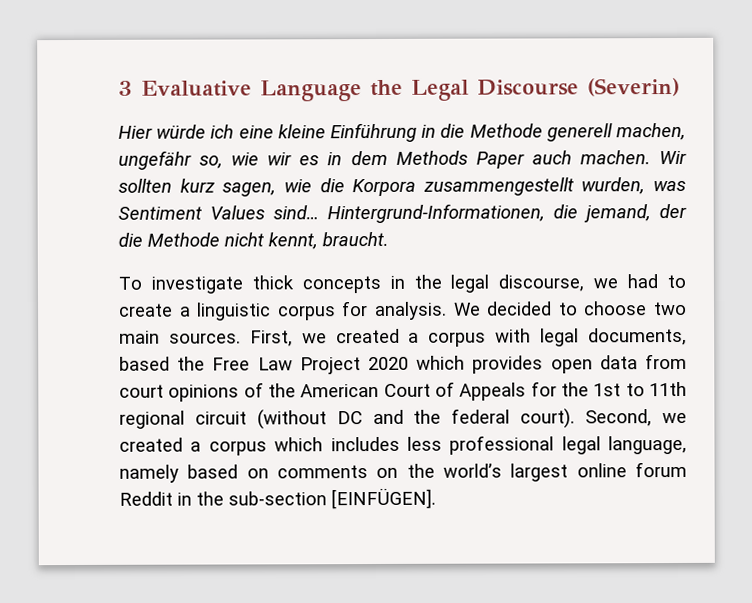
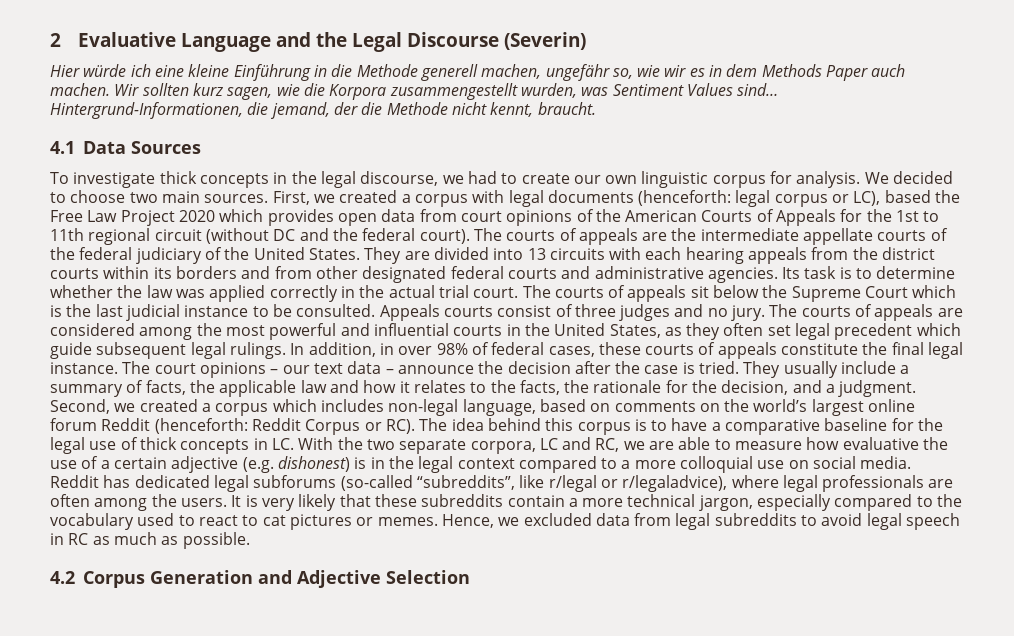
- 3 Evaluative Language the Legal Discourse (Severin)
+ 2 Evaluative Language and the Legal Discourse (Severin)
+ 4.1 Data Sources
- To investigate thick concepts in the legal discourse, we had to create a linguistic corpus for analysis.
+ To investigate thick concepts in the legal discourse, we had to create our own linguistic corpus for analysis.
- First, we created a corpus with legal documents, based the Free Law Project 2020 which provides open data from court opinions of the American Court of Appeals for the 1st to 11th regional circuit (without DC and the federal court).
+ First, we created a corpus with legal documents (henceforth: legal corpus or LC), based the Free Law Project 2020 which provides open data from court opinions of the American Courts of Appeals for the 1st to 11th regional circuit (without DC and the federal court).
+ The courts of appeals are the intermediate appellate courts of the federal judiciary of the United States. They are divided into 13 circuits with each hearing appeals from the district courts within its borders and from other designated federal courts and administrative agencies. Its task is to determine whether the law was applied correctly in the actual trial court. The courts of appeals sit below the Supreme Court which is the last judicial instance to be consulted. Appeals courts consist of three judges and no jury. The courts of appeals are considered among the most powerful and influential courts in the United States, as they often set legal precedent which guide subsequent legal rulings. In addition, in over 98% of federal cases, these courts of appeals constitute the final legal instance. The court opinions – our text data – announce the decision after the case is tried. They usually include a summary of facts, the applicable law and how it relates to the facts, the rationale for the decision, and a judgment.
- Second, we created a corpus which includes less professional legal language, namely based on comments on the world’s largest online forum Reddit in the sub-section [EINFÜGEN].
+ Second, we created a corpus which includes non-legal language, based on comments on the world’s largest online forum Reddit (henceforth: Reddit Corpus or RC). The idea behind this corpus is to have a comparative baseline for the legal use of thick concepts in LC. With the two separate corpora, LC and RC, we are able to measure how evaluative the use of a certain adjective (e.g. dishonest) is in the legal context compared to a more colloquial use on social media. Reddit has dedicated legal subforums (so-called “subreddits”, like r/legal or r/legaladvice), where legal professionals are often among the users. It is very likely that these subreddits contain a more technical jargon, especially compared to the vocabulary used to react to cat pictures or memes. Hence, we excluded data from legal subreddits to avoid legal speech in RC as much as possible.
+ 4.2 Corpus Generation and Adjective Selection

